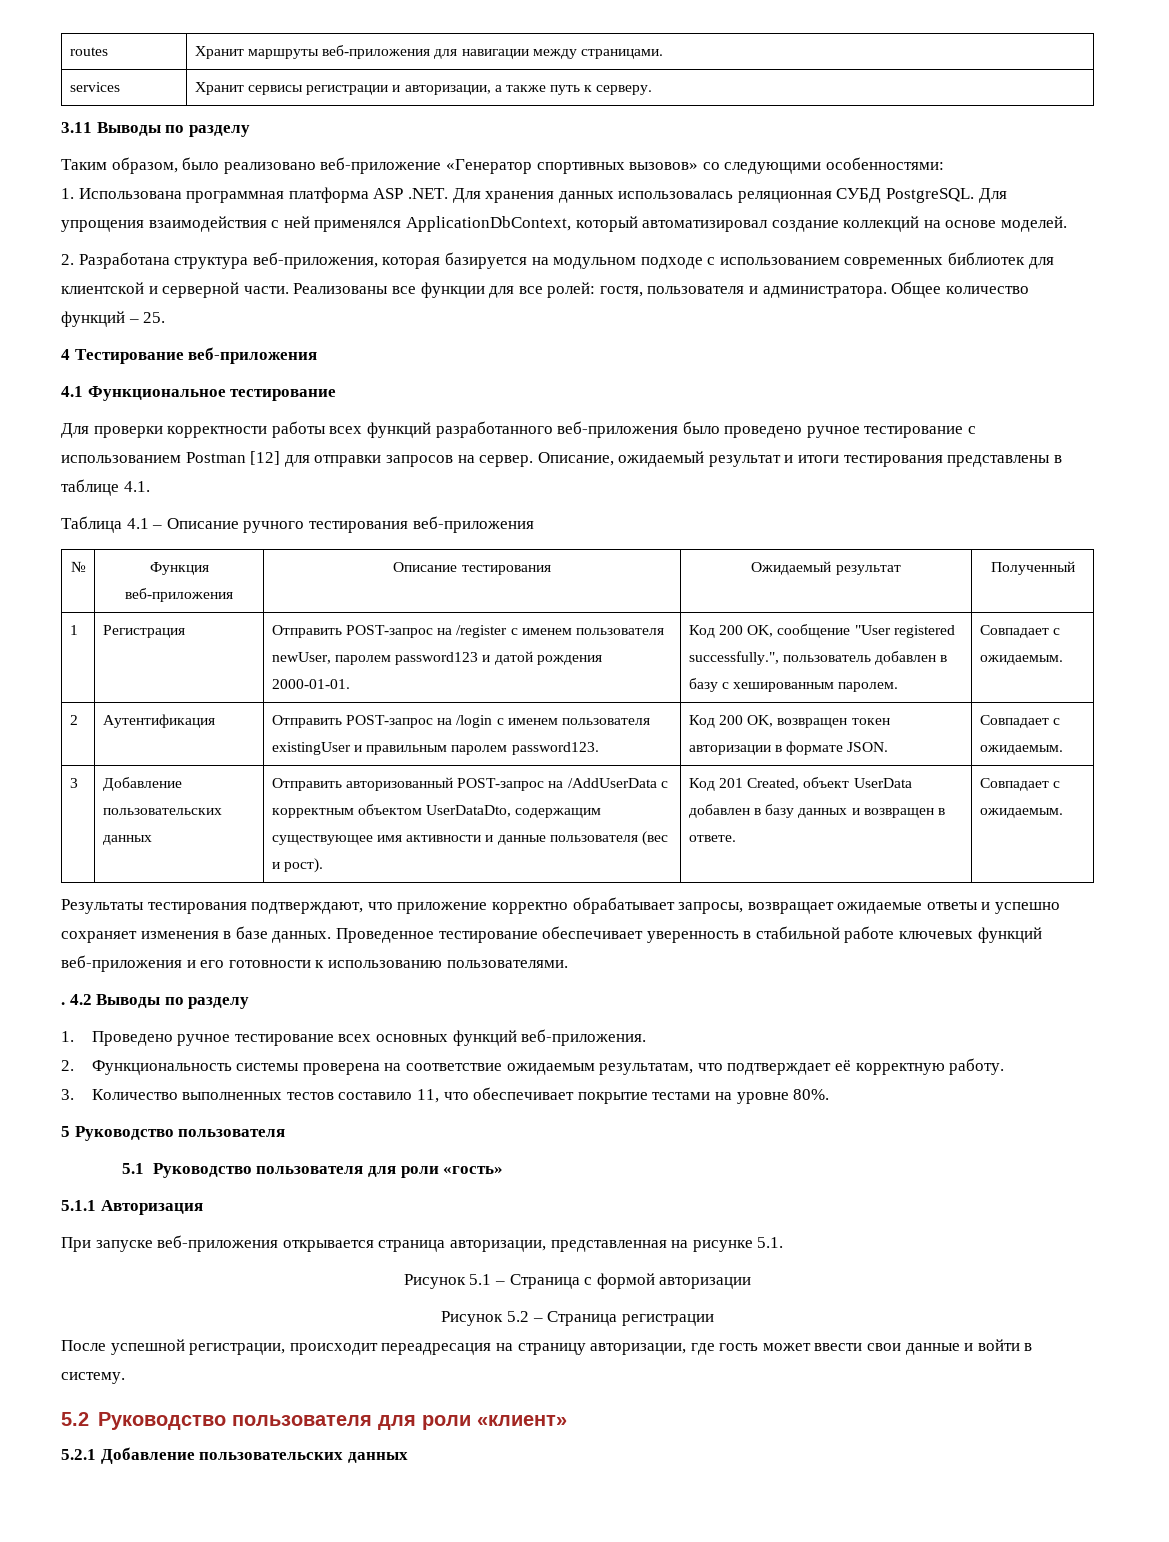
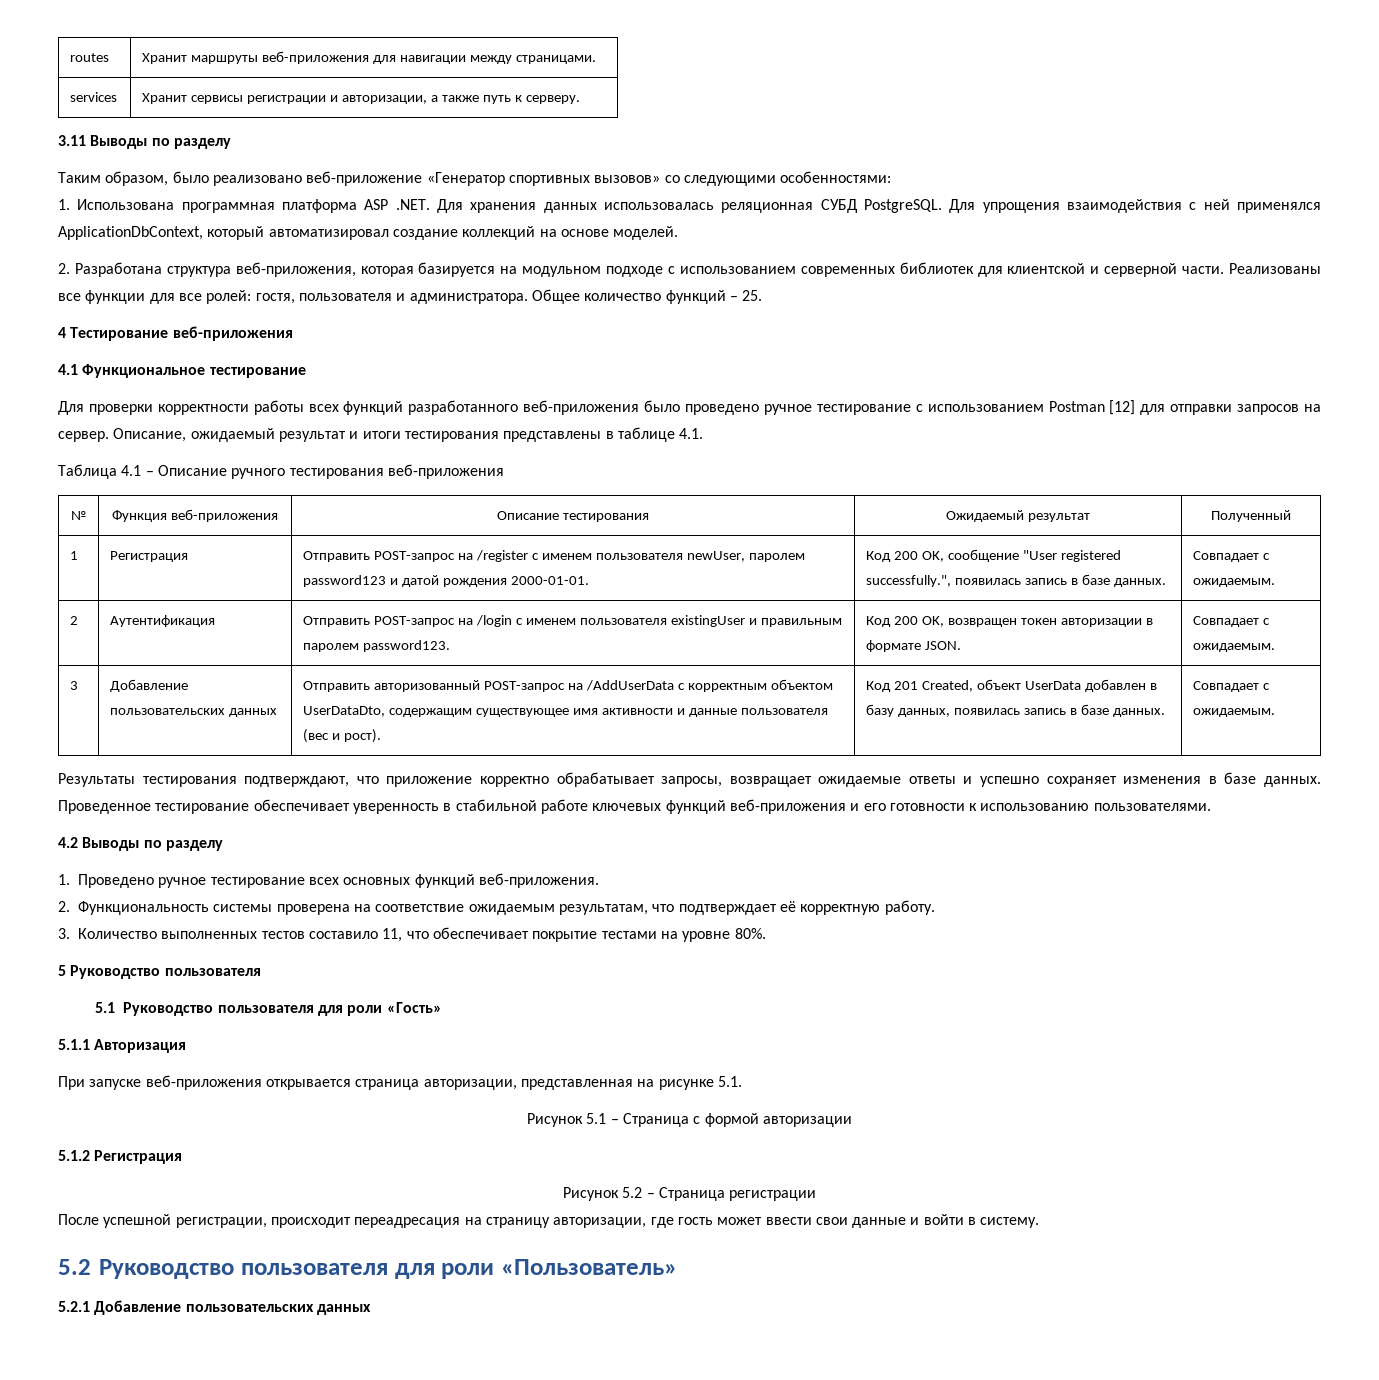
- 1 | Регистрация | Отправить POST-запрос на /register с именем пользователя newUser, паролем password123 и датой рождения 2000-01-01. | Код 200 OK, сообщение "User registered successfully.", пользователь добавлен в базу с хешированным паролем. | Совпадает с ожидаемым.
+ 1 | Регистрация | Отправить POST-запрос на /register с именем пользователя newUser, паролем password123 и датой рождения 2000-01-01. | Код 200 OK, сообщение "User registered successfully.", появилась запись в базе данных. | Совпадает с ожидаемым.
- 3 | Добавление пользовательских данных | Отправить авторизованный POST-запрос на /AddUserData с корректным объектом UserDataDto, содержащим существующее имя активности и данные пользователя (вес и рост). | Код 201 Created, объект UserData добавлен в базу данных и возвращен в ответе. | Совпадает с ожидаемым.
+ 3 | Добавление пользовательских данных | Отправить авторизованный POST-запрос на /AddUserData с корректным объектом UserDataDto, содержащим существующее имя активности и данные пользователя (вес и рост). | Код 201 Created, объект UserData добавлен в базу данных, появилась запись в базе данных. | Совпадает с ожидаемым.
- .
- 5.1 Руководство пользователя для роли «гость»
+ 5.1 Руководство пользователя для роли «Гость»
+ 5.1.2 Регистрация
- 5.2 Руководство пользователя для роли «клиент»
+ 5.2 Руководство пользователя для роли «Пользователь»

